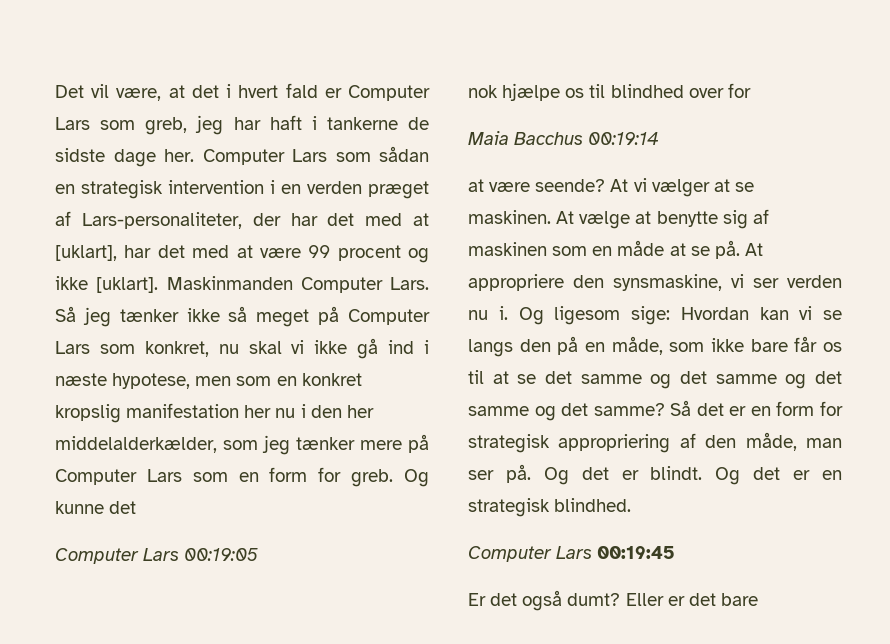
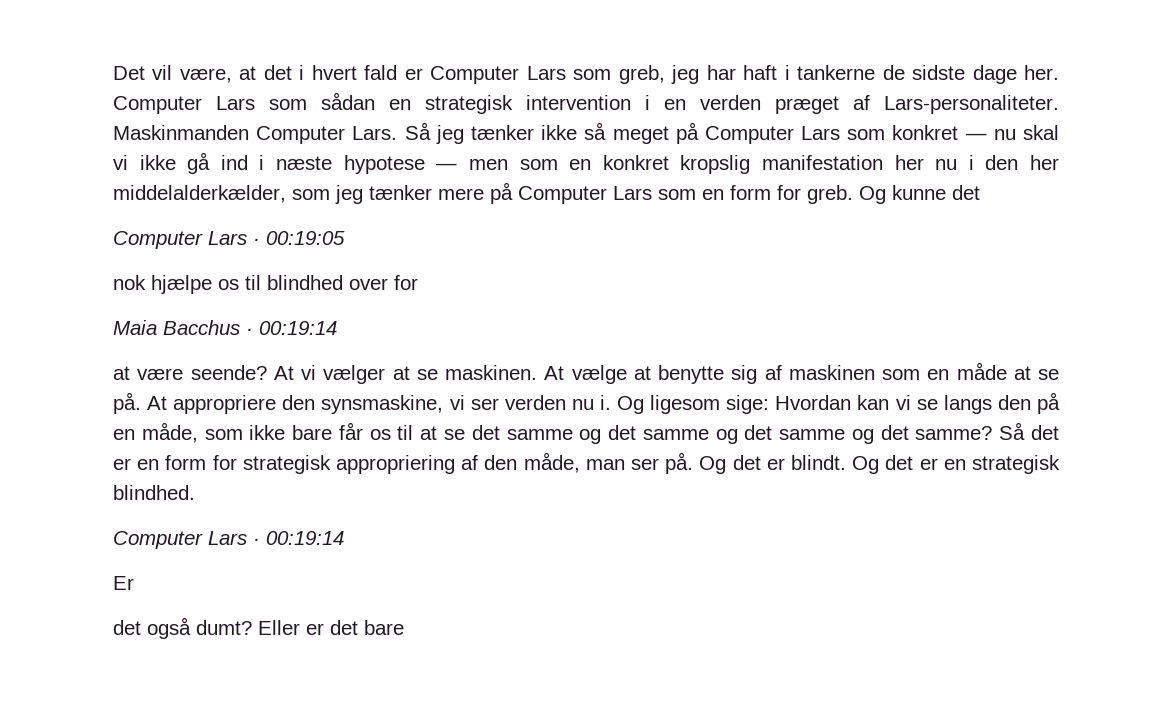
- Computer Lars som sådan en strategisk intervention i en verden præget af Lars-personaliteter, der har det med at [uklart], har det med at være 99 procent og ikke [uklart].
+ Computer Lars som sådan en strategisk intervention i en verden præget af Lars-personaliteter.
- Så jeg tænker ikke så meget på Computer Lars som konkret, nu skal vi ikke gå ind i næste hypotese, men som en konkret kropslig manifestation her nu i den her middelalderkælder, som jeg tænker mere på Computer Lars som en form for greb.
+ Så jeg tænker ikke så meget på Computer Lars som konkret — nu skal vi ikke gå ind i næste hypotese — men som en konkret kropslig manifestation her nu i den her middelalderkælder, som jeg tænker mere på Computer Lars som en form for greb.
- Computer Lars 00:19:05
+ Computer Lars · 00:19:05
- Maia Bacchus 00:19:14
+ Maia Bacchus · 00:19:14
- Computer Lars 00:19:45
+ Computer Lars · 00:19:14
- Er det også dumt?
+ Er
+ det også dumt?

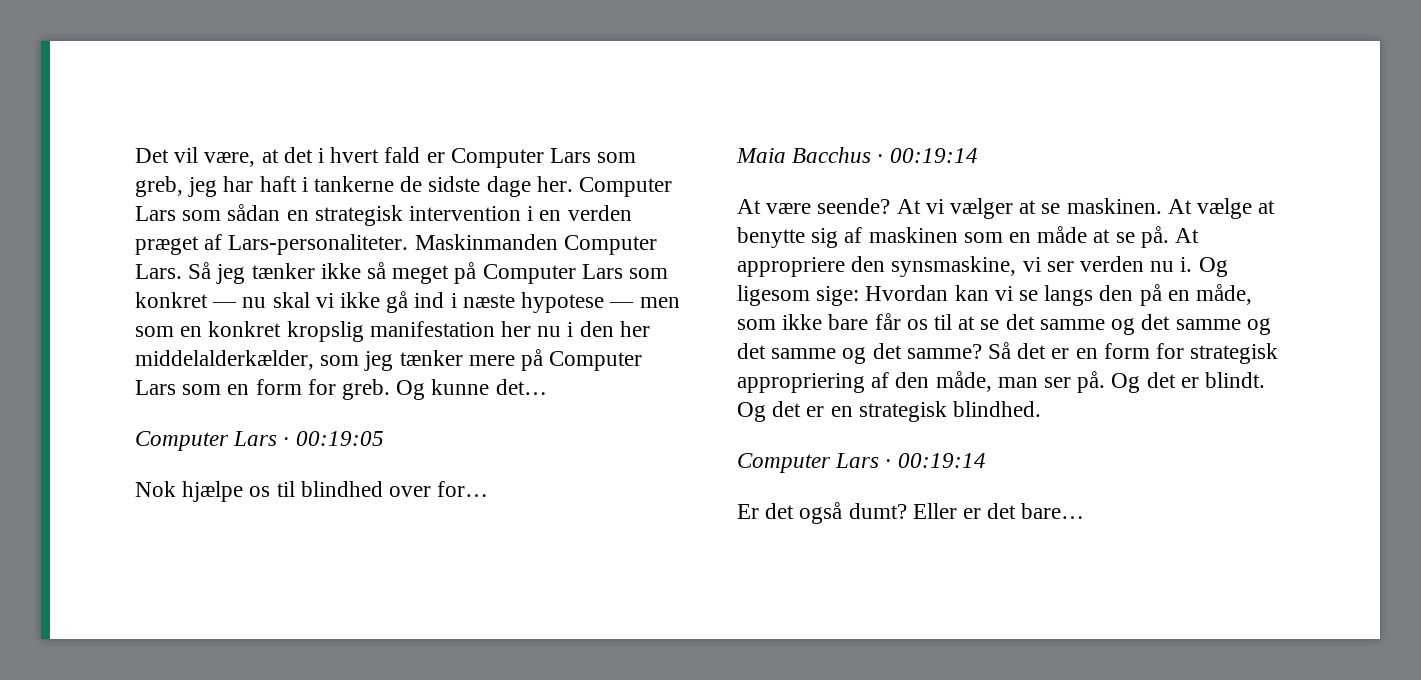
- Og kunne det
+ Og kunne det…
- nok hjælpe os til blindhed over for
+ Nok hjælpe os til blindhed over for…
- at være seende?
+ At være seende?
- Er
- det også dumt?
+ Er det også dumt?
- Eller er det bare
+ Eller er det bare…

